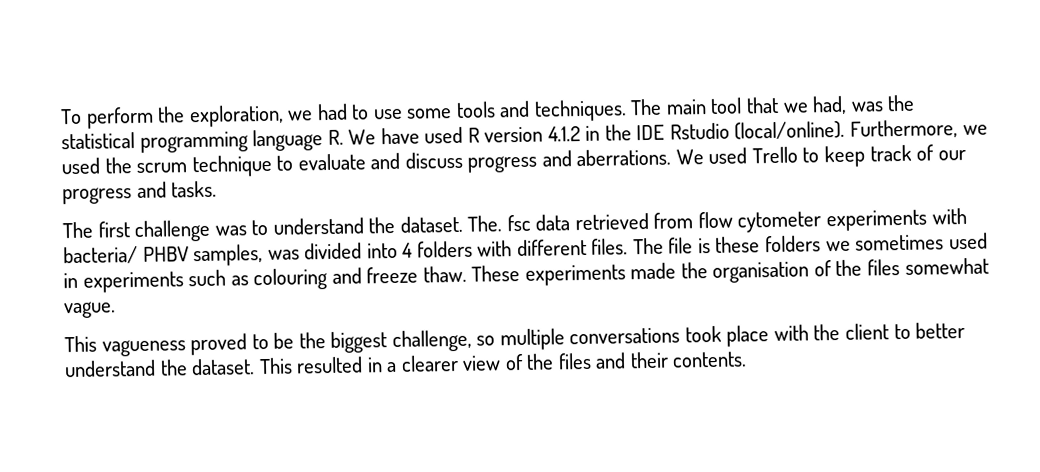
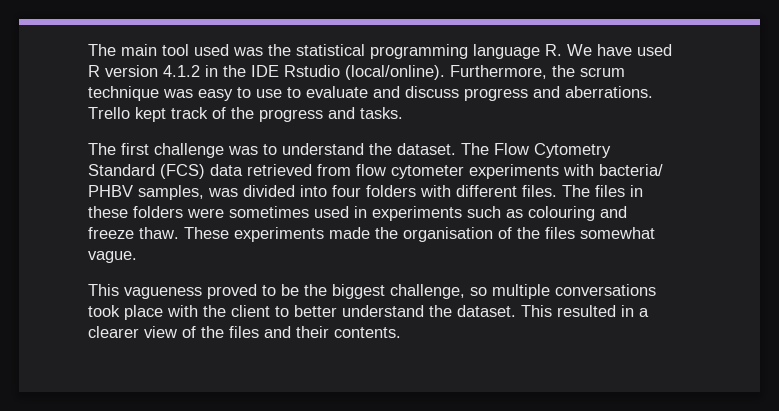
- To perform the exploration, we had to use some tools and techniques. The main tool that we had, was the statistical programming language R. We have used R version 4.1.2 in the IDE Rstudio (local/online).
+ The main tool used was the statistical programming language R. We have used R version 4.1.2 in the IDE Rstudio (local/online).
- Furthermore, we used the scrum technique to evaluate and discuss progress and aberrations.
+ Furthermore, the scrum technique was easy to use to evaluate and discuss progress and aberrations.
- We used Trello to keep track of our progress and tasks.
+ Trello kept track of the progress and tasks.
- The. fsc data retrieved from flow cytometer experiments with bacteria/ PHBV samples, was divided into 4 folders with different files.
+ The Flow Cytometry Standard (FCS) data retrieved from flow cytometer experiments with bacteria/ PHBV samples, was divided into four folders with different files.
- The file is these folders we sometimes used in experiments such as colouring and freeze thaw.
+ The files in these folders were sometimes used in experiments such as colouring and freeze thaw.

